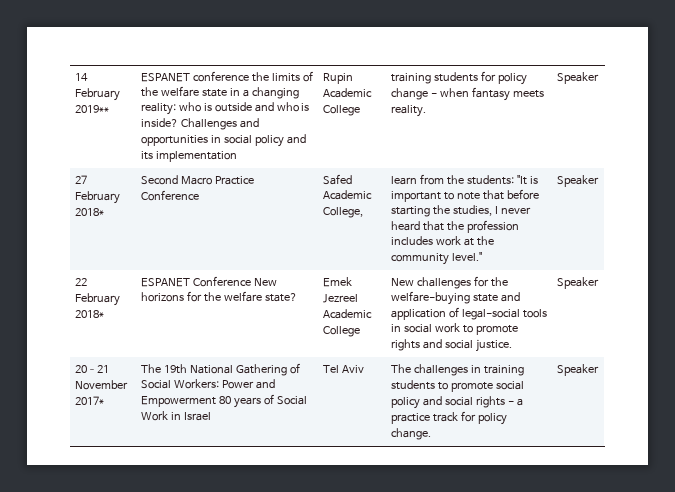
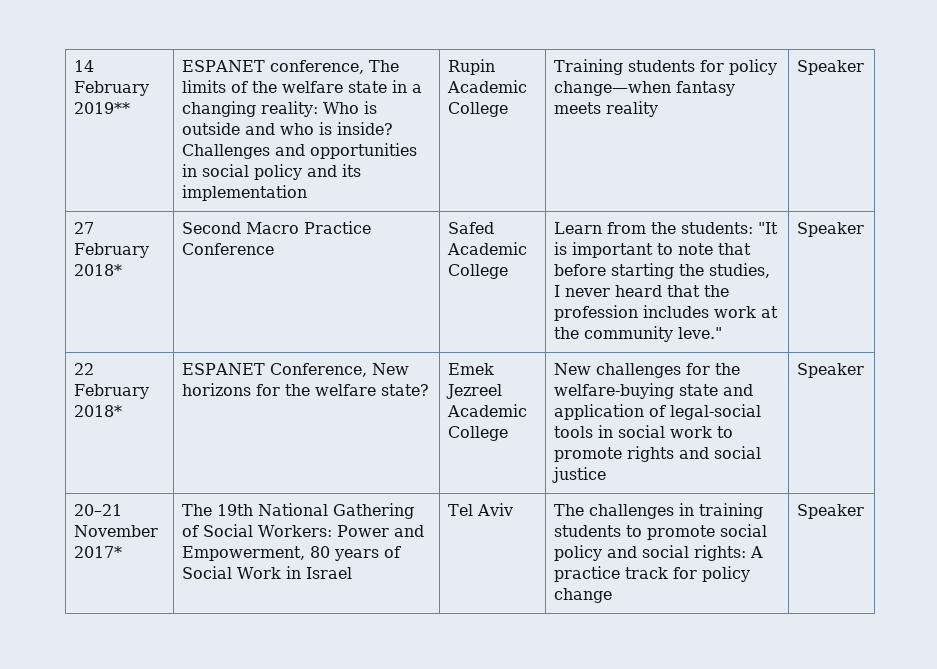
- ESPANET conference the limits of the welfare state in a changing reality: who is outside and who is inside?
+ ESPANET conference, The limits of the welfare state in a changing reality: Who is outside and who is inside?
- training students for policy change - when fantasy meets reality.
+ Training students for policy change—when fantasy meets reality
- 27 February 2018* | Second Macro Practice Conference | Safed Academic College, | learn from the students: "It is important to note that before starting the studies, I never heard that the profession includes work at the community level." | Speaker
+ 27 February 2018* | Second Macro Practice Conference | Safed Academic College | Learn from the students: "It is important to note that before starting the studies, I never heard that the profession includes work at the community leve." | Speaker
- 22 February 2018* | ESPANET Conference New horizons for the welfare state? | Emek Jezreel Academic College | New challenges for the welfare-buying state and application of legal-social tools in social work to promote rights and social justice. | Speaker
+ 22 February 2018* | ESPANET Conference, New horizons for the welfare state? | Emek Jezreel Academic College | New challenges for the welfare-buying state and application of legal-social tools in social work to promote rights and social justice | Speaker
- The 19th National Gathering of Social Workers: Power and Empowerment 80 years of Social Work in Israel
+ The 19th National Gathering of Social Workers: Power and Empowerment, 80 years of Social Work in Israel
- The challenges in training students to promote social policy and social rights - a practice track for policy change.
+ The challenges in training students to promote social policy and social rights: A practice track for policy change

